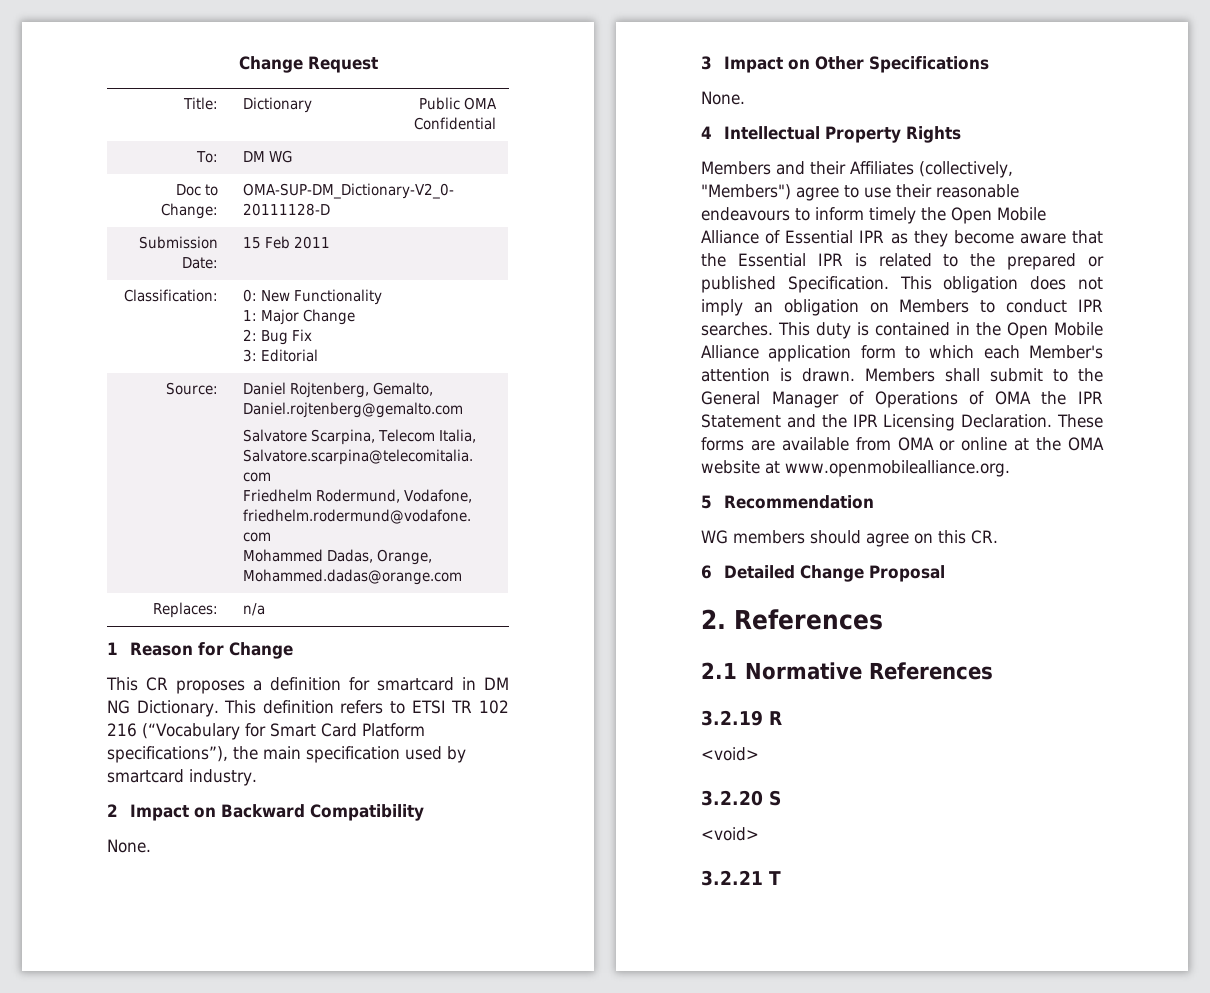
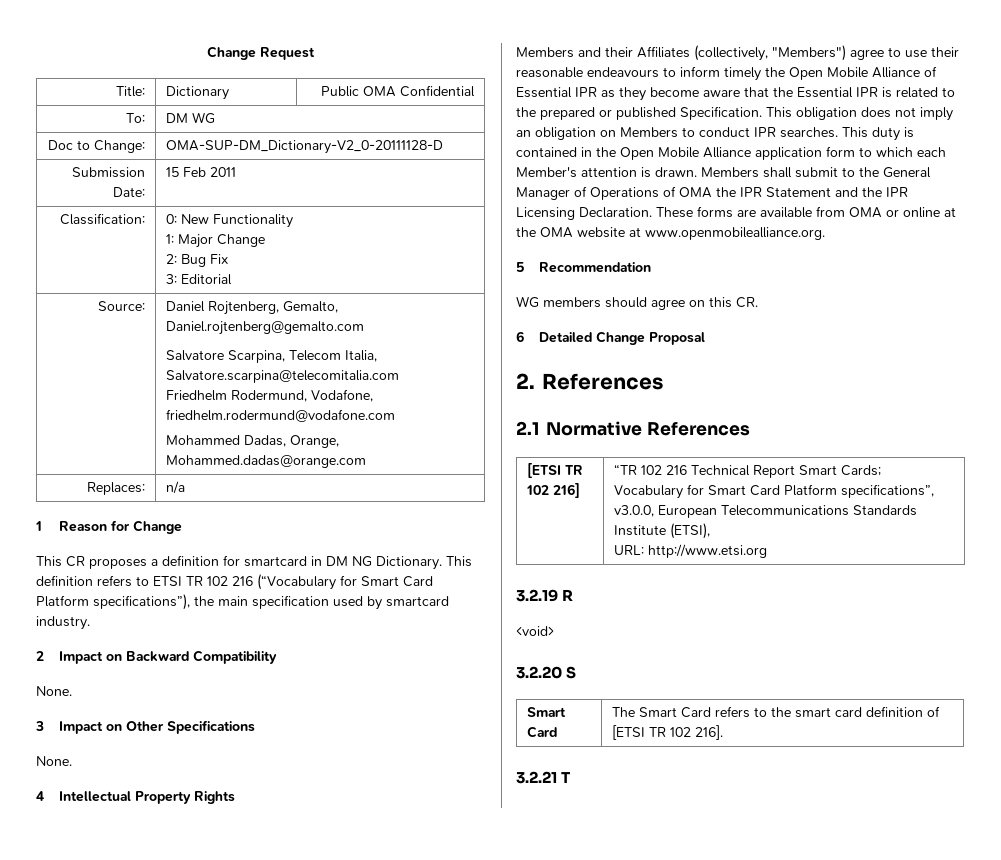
+ [ETSI TR 102 216] | “TR 102 216 Technical Report Smart Cards; Vocabulary for Smart Card Platform specifications”, v3.0.0, European Telecommunications Standards Institute (ETSI),
+ URL: http://www.etsi.org
  3.2.20 S
- <void>
+ Smart Card | The Smart Card refers to the smart card definition of [ETSI TR 102 216].

